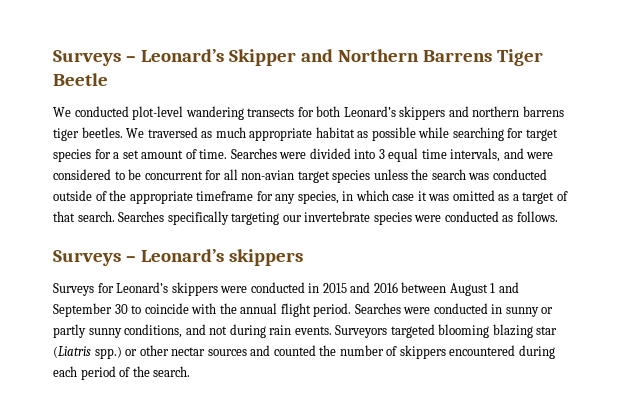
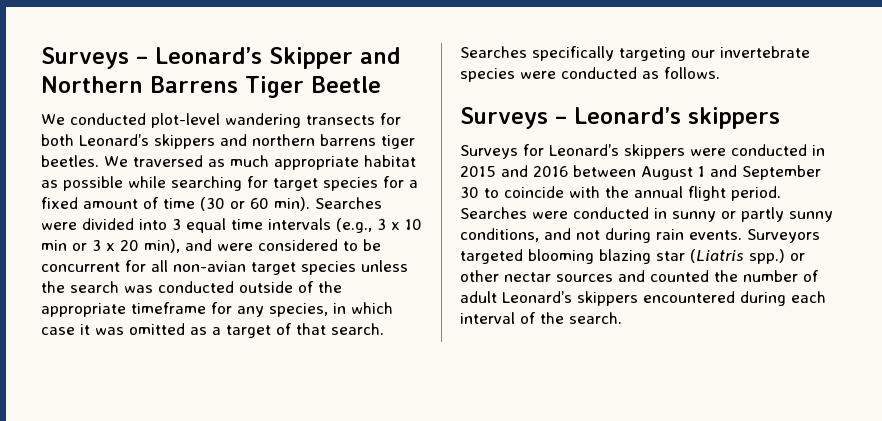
- We traversed as much appropriate habitat as possible while searching for target species for a set amount of time.
+ We traversed as much appropriate habitat as possible while searching for target species for a fixed amount of time (30 or 60 min).
- Searches were divided into 3 equal time intervals, and were considered to be concurrent for all non-avian target species unless the search was conducted outside of the appropriate timeframe for any species, in which case it was omitted as a target of that search.
+ Searches were divided into 3 equal time intervals (e.g., 3 x 10 min or 3 x 20 min), and were considered to be concurrent for all non-avian target species unless the search was conducted outside of the appropriate timeframe for any species, in which case it was omitted as a target of that search.
- Surveyors targeted blooming blazing star (Liatris spp.) or other nectar sources and counted the number of skippers encountered during each period of the search.
+ Surveyors targeted blooming blazing star (Liatris spp.) or other nectar sources and counted the number of adult Leonard’s skippers encountered during each interval of the search.

